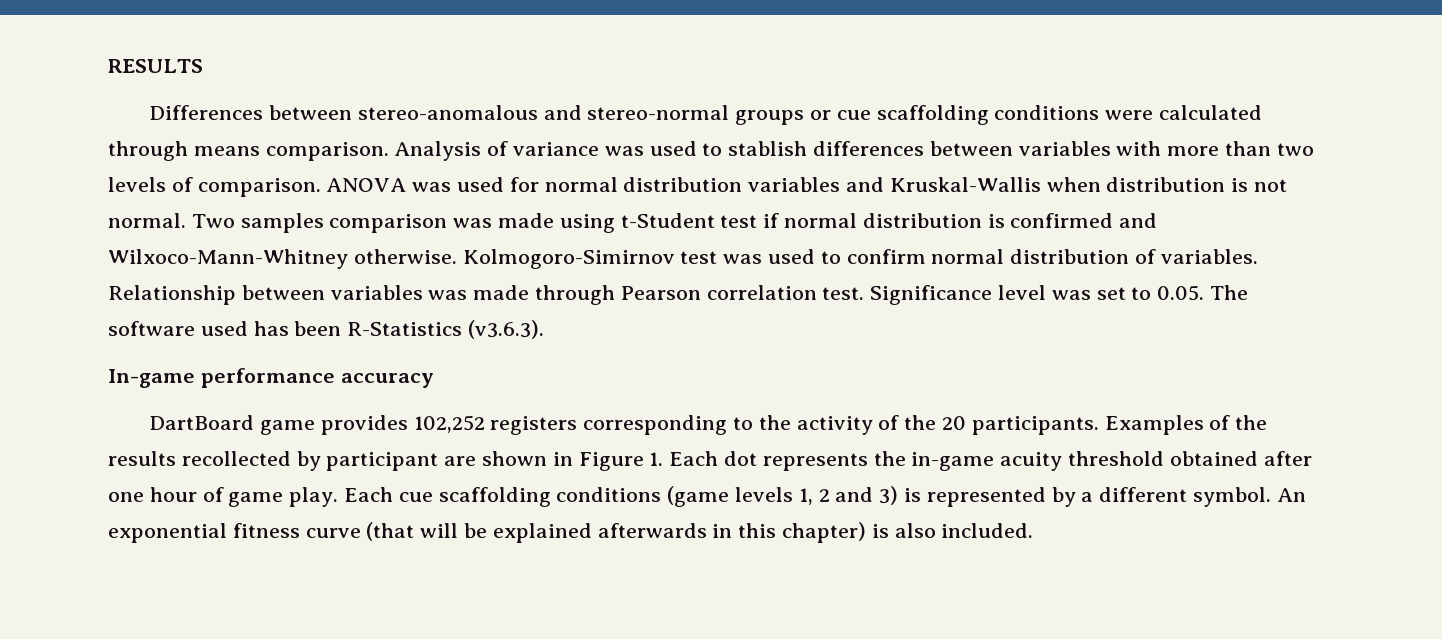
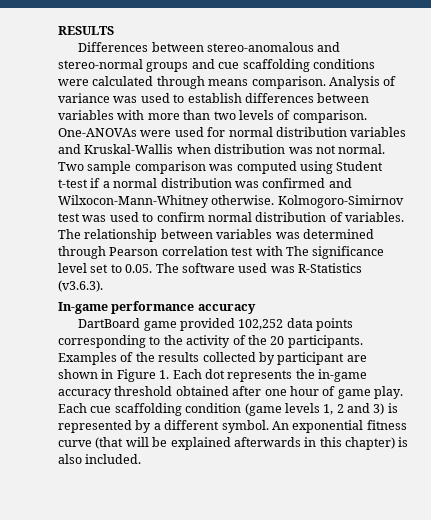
- Differences between stereo-anomalous and stereo-normal groups or cue scaffolding conditions were calculated through means comparison.
+ Differences between stereo-anomalous and stereo-normal groups and cue scaffolding conditions were calculated through means comparison.
- Analysis of variance was used to stablish differences between variables with more than two levels of comparison.
+ Analysis of variance was used to establish differences between variables with more than two levels of comparison.
- ANOVA was used for normal distribution variables and Kruskal-Wallis when distribution is not normal.
+ One-ANOVAs were used for normal distribution variables and Kruskal-Wallis when distribution was not normal.
- Two samples comparison was made using t-Student test if normal distribution is confirmed and Wilxoco-Mann-Whitney otherwise.
+ Two sample comparison was computed using Student t-test if a normal distribution was confirmed and Wilxocon-Mann-Whitney otherwise.
- Relationship between variables was made through Pearson correlation test. Significance level was set to 0.05. The software used has been R-Statistics (v3.6.3).
+ The relationship between variables was determined through Pearson correlation test with The significance level set to 0.05. The software used was R-Statistics (v3.6.3).
- DartBoard game provides 102,252 registers corresponding to the activity of the 20 participants.
+ DartBoard game provided 102,252 data points corresponding to the activity of the 20 participants.
- Examples of the results recollected by participant are shown in Figure 1. Each dot represents the in-game acuity threshold obtained after one hour of game play.
+ Examples of the results collected by participant are shown in Figure 1. Each dot represents the in-game accuracy threshold obtained after one hour of game play.
- Each cue scaffolding conditions (game levels 1, 2 and 3) is represented by a different symbol.
+ Each cue scaffolding condition (game levels 1, 2 and 3) is represented by a different symbol.

